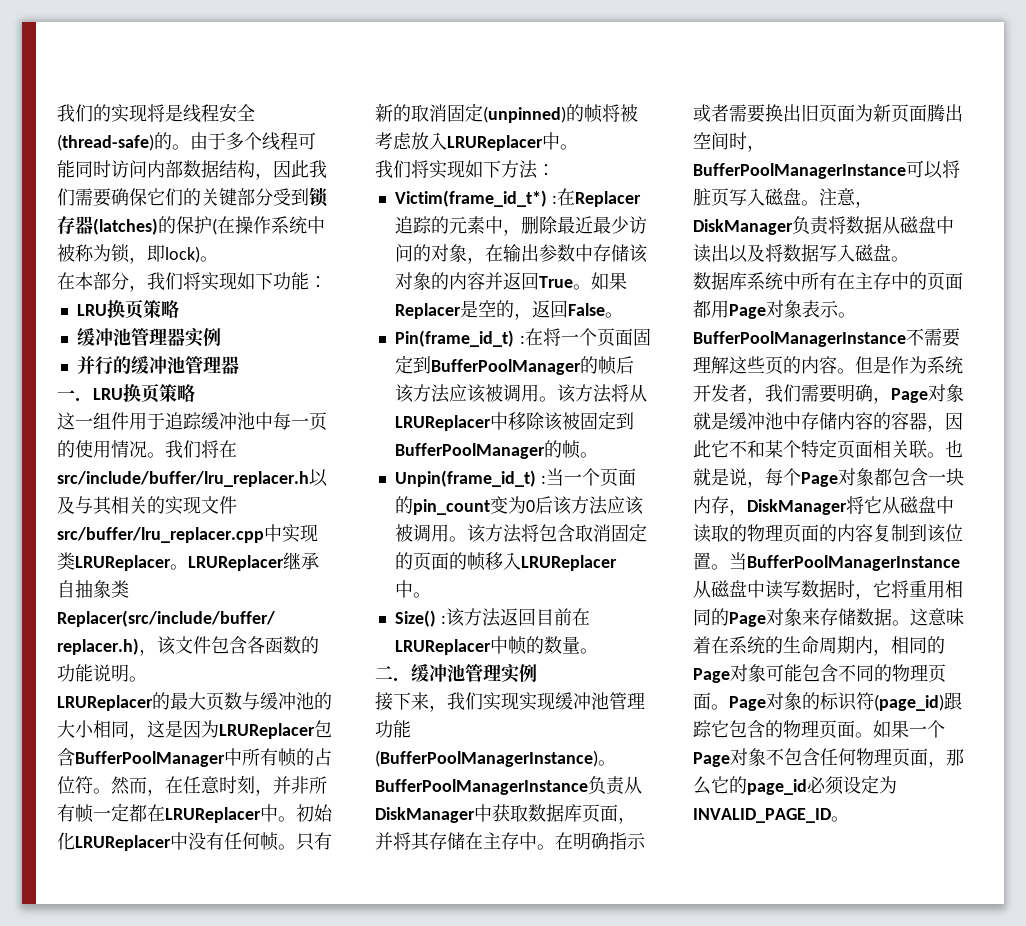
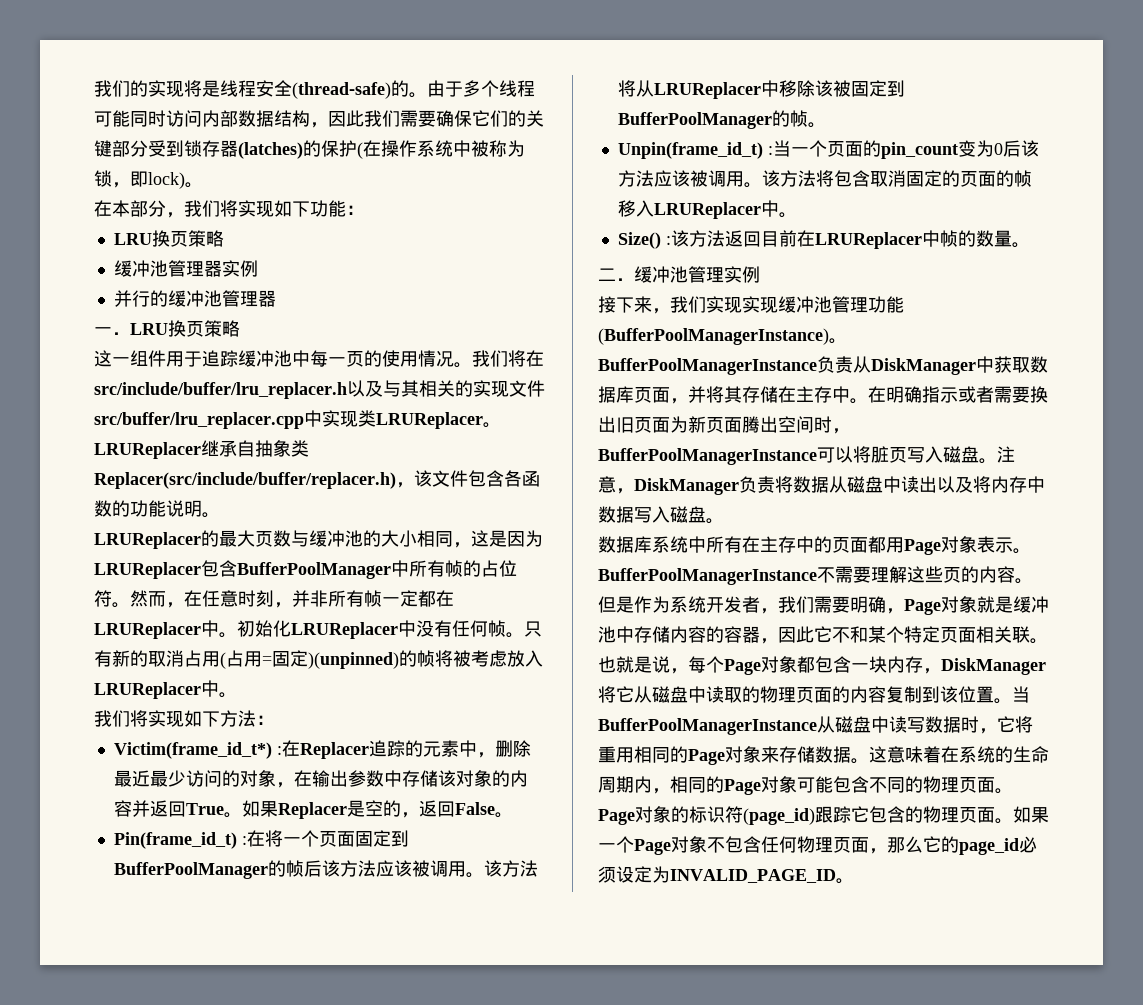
- 只有新的取消固定(unpinned)的帧将被考虑放入LRUReplacer中。
+ 只有新的取消占用(占用=固定)(unpinned)的帧将被考虑放入LRUReplacer中。
- 注意，DiskManager负责将数据从磁盘中读出以及将数据写入磁盘。
+ 注意，DiskManager负责将数据从磁盘中读出以及将内存中数据写入磁盘。

